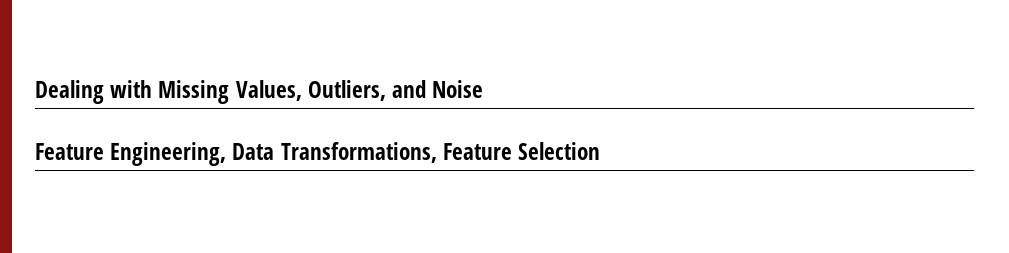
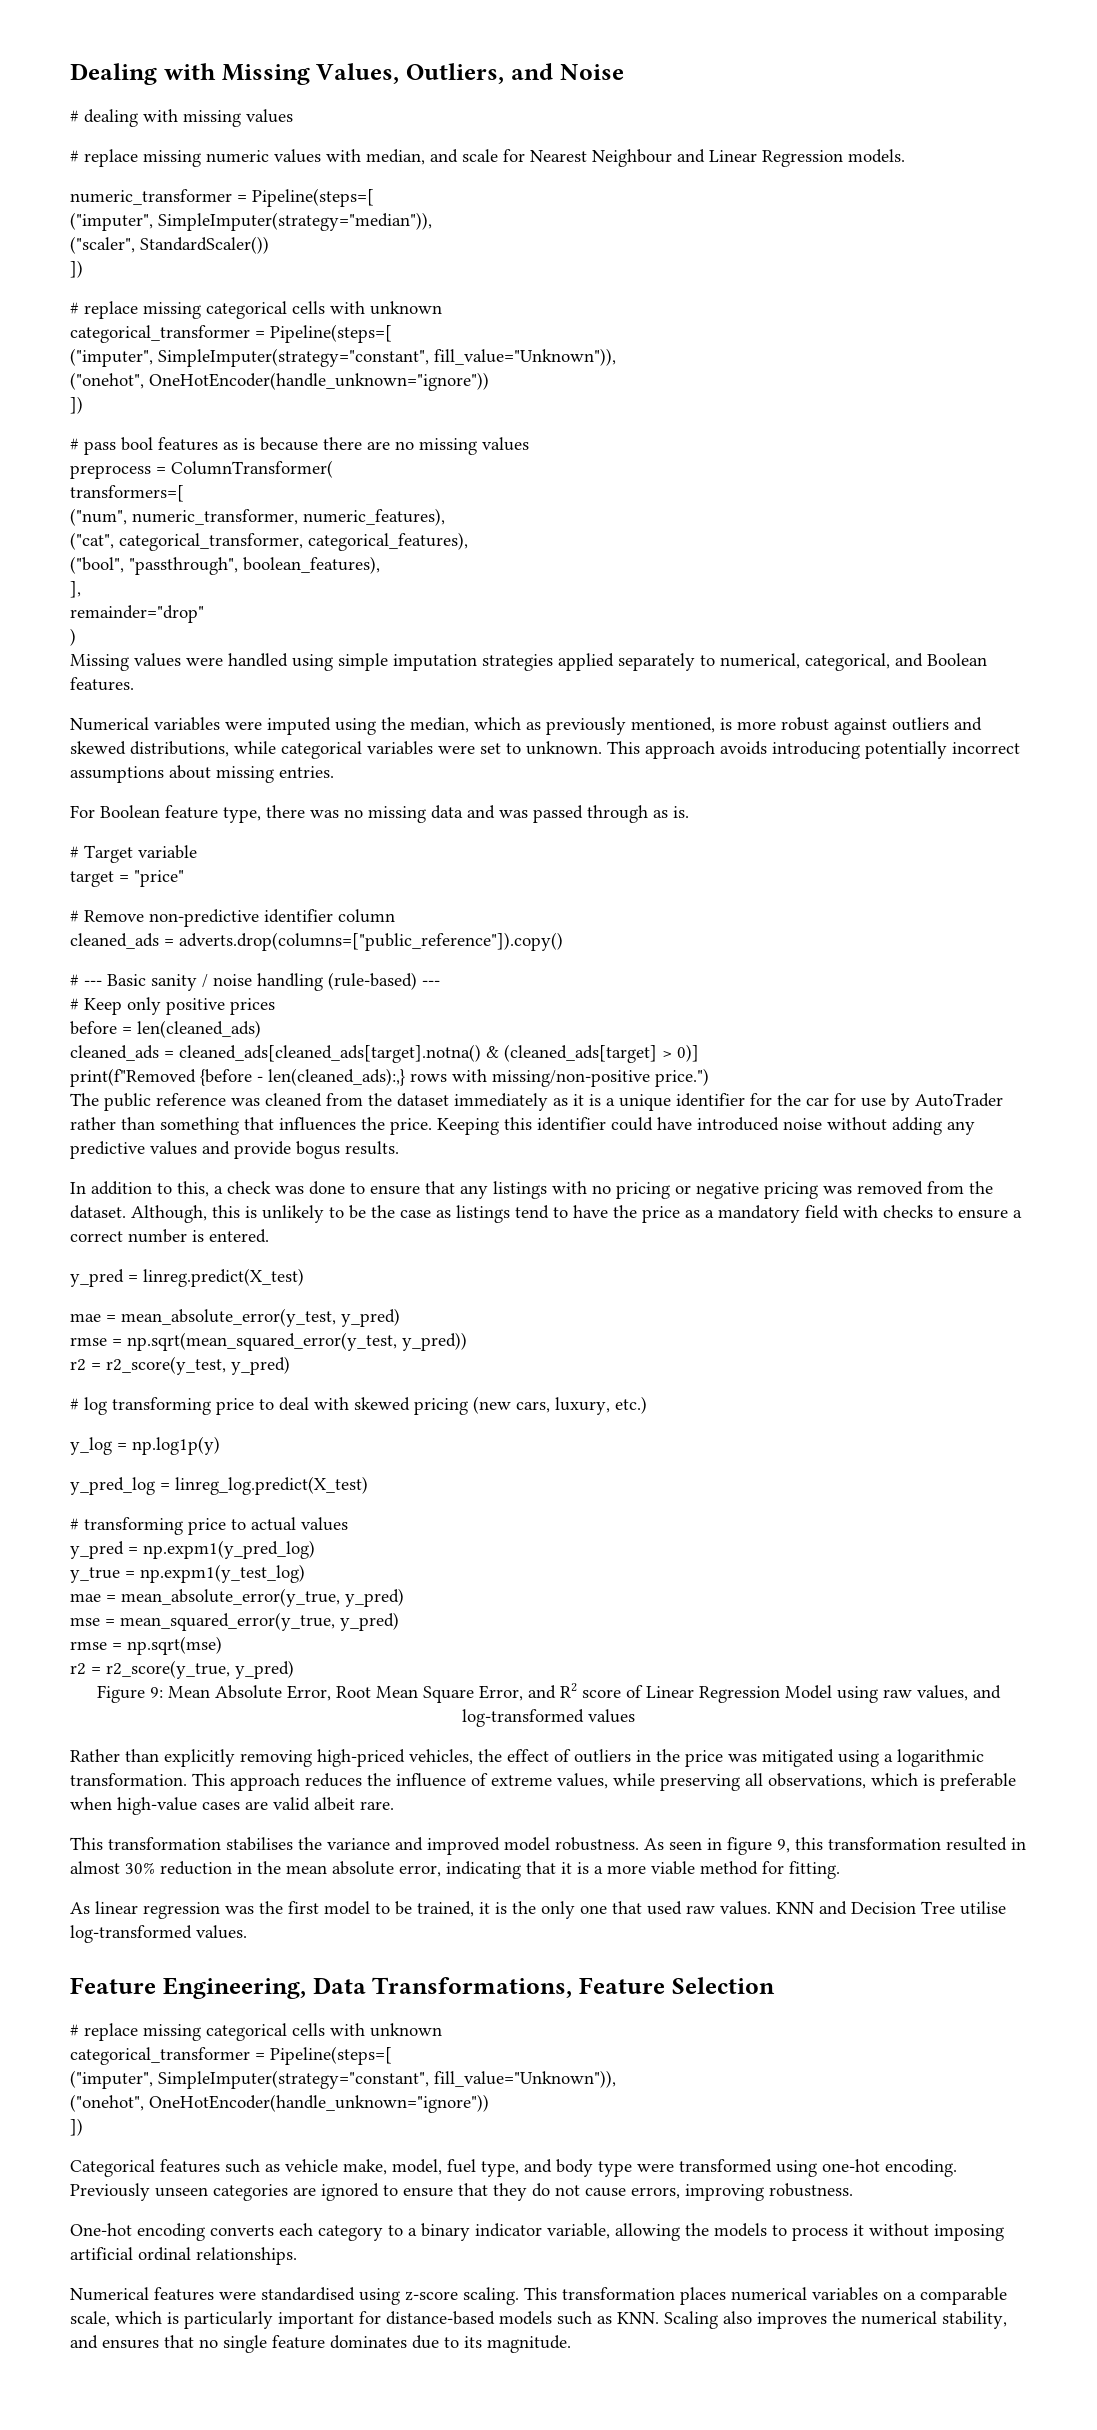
+ # dealing with missing values
+ # replace missing numeric values with median, and scale for Nearest Neighbour and Linear Regression models.
+ numeric_transformer = Pipeline(steps=[
+ ("imputer", SimpleImputer(strategy="median")),
+ ("scaler", StandardScaler())
+ ])
+ # replace missing categorical cells with unknown
+ categorical_transformer = Pipeline(steps=[
+ ("imputer", SimpleImputer(strategy="constant", fill_value="Unknown")),
+ ("onehot", OneHotEncoder(handle_unknown="ignore"))
+ ])
+ # pass bool features as is because there are no missing values
+ preprocess = ColumnTransformer(
+ transformers=[
+ ("num", numeric_transformer, numeric_features),
+ ("cat", categorical_transformer, categorical_features),
+ ("bool", "passthrough", boolean_features),
+ ],
+ remainder="drop"
+ )
+ Missing values were handled using simple imputation strategies applied separately to numerical, categorical, and Boolean features.
+ Numerical variables were imputed using the median, which as previously mentioned, is more robust against outliers and skewed distributions, while categorical variables were set to unknown. This approach avoids introducing potentially incorrect assumptions about missing entries.
+ For Boolean feature type, there was no missing data and was passed through as is.
+ # Target variable
+ target = "price"
+ # Remove non-predictive identifier column
+ cleaned_ads = adverts.drop(columns=["public_reference"]).copy()
+ # --- Basic sanity / noise handling (rule-based) ---
+ # Keep only positive prices
+ before = len(cleaned_ads)
+ cleaned_ads = cleaned_ads[cleaned_ads[target].notna() & (cleaned_ads[target] > 0)]
+ print(f"Removed {before - len(cleaned_ads):,} rows with missing/non-positive price.")
+ The public reference was cleaned from the dataset immediately as it is a unique identifier for the car for use by AutoTrader rather than something that influences the price. Keeping this identifier could have introduced noise without adding any predictive values and provide bogus results.
+ In addition to this, a check was done to ensure that any listings with no pricing or negative pricing was removed from the dataset. Although, this is unlikely to be the case as listings tend to have the price as a mandatory field with checks to ensure a correct number is entered.
+ y_pred = linreg.predict(X_test)
+ mae = mean_absolute_error(y_test, y_pred)
+ rmse = np.sqrt(mean_squared_error(y_test, y_pred))
+ r2 = r2_score(y_test, y_pred)
+ # log transforming price to deal with skewed pricing (new cars, luxury, etc.)
+ y_log = np.log1p(y)
+ y_pred_log = linreg_log.predict(X_test)
+ # transforming price to actual values
+ y_pred = np.expm1(y_pred_log)
+ y_true = np.expm1(y_test_log)
+ mae = mean_absolute_error(y_true, y_pred)
+ mse = mean_squared_error(y_true, y_pred)
+ rmse = np.sqrt(mse)
+ r2 = r2_score(y_true, y_pred)
+ Figure 9: Mean Absolute Error, Root Mean Square Error, and R2 score of Linear Regression Model using raw values, and log-transformed values
+ Rather than explicitly removing high-priced vehicles, the effect of outliers in the price was mitigated using a logarithmic transformation. This approach reduces the influence of extreme values, while preserving all observations, which is preferable when high-value cases are valid albeit rare.
+ This transformation stabilises the variance and improved model robustness. As seen in figure 9, this transformation resulted in almost 30% reduction in the mean absolute error, indicating that it is a more viable method for fitting.
+ As linear regression was the first model to be trained, it is the only one that used raw values. KNN and Decision Tree utilise log-transformed values.
  Feature Engineering, Data Transformations, Feature Selection
+ # replace missing categorical cells with unknown
+ categorical_transformer = Pipeline(steps=[
+ ("imputer", SimpleImputer(strategy="constant", fill_value="Unknown")),
+ ("onehot", OneHotEncoder(handle_unknown="ignore"))
+ ])
+ Categorical features such as vehicle make, model, fuel type, and body type were transformed using one-hot encoding. Previously unseen categories are ignored to ensure that they do not cause errors, improving robustness.
+ One-hot encoding converts each category to a binary indicator variable, allowing the models to process it without imposing artificial ordinal relationships.
+ Numerical features were standardised using z-score scaling. This transformation places numerical variables on a comparable scale, which is particularly important for distance-based models such as KNN. Scaling also improves the numerical stability, and ensures that no single feature dominates due to its magnitude.

